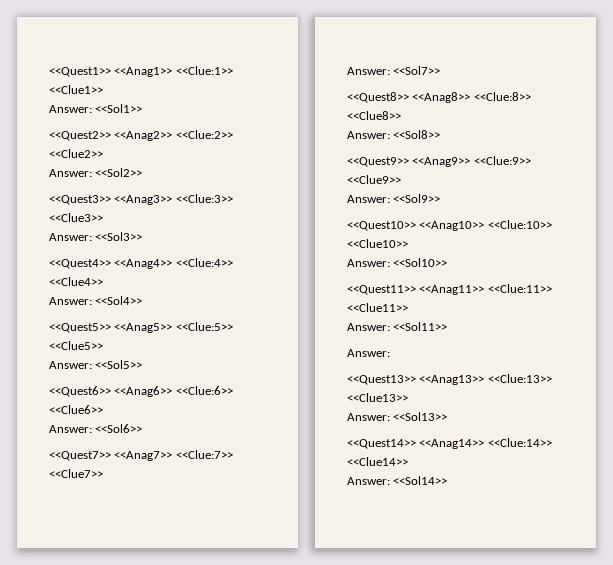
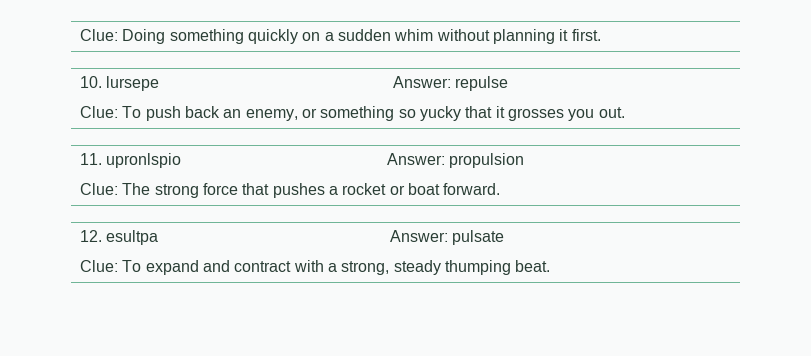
- <<Quest1>> <<Anag1>> <<Clue:1>> <<Clue1>>
- Answer: <<Sol1>>
- <<Quest2>> <<Anag2>> <<Clue:2>> <<Clue2>>
- Answer: <<Sol2>>
- <<Quest3>> <<Anag3>> <<Clue:3>> <<Clue3>>
- Answer: <<Sol3>>
- <<Quest4>> <<Anag4>> <<Clue:4>> <<Clue4>>
- Answer: <<Sol4>>
- <<Quest5>> <<Anag5>> <<Clue:5>> <<Clue5>>
- Answer: <<Sol5>>
- <<Quest6>> <<Anag6>> <<Clue:6>> <<Clue6>>
- Answer: <<Sol6>>
- <<Quest7>> <<Anag7>> <<Clue:7>> <<Clue7>>
- Answer: <<Sol7>>
- <<Quest8>> <<Anag8>> <<Clue:8>> <<Clue8>>
- Answer: <<Sol8>>
- <<Quest9>> <<Anag9>> <<Clue:9>> <<Clue9>>
- Answer: <<Sol9>>
- <<Quest10>> <<Anag10>> <<Clue:10>> <<Clue10>>
- Answer: <<Sol10>>
- <<Quest11>> <<Anag11>> <<Clue:11>> <<Clue11>>
- Answer: <<Sol11>>
- Answer:
- <<Quest13>> <<Anag13>> <<Clue:13>> <<Clue13>>
- Answer: <<Sol13>>
- <<Quest14>> <<Anag14>> <<Clue:14>> <<Clue14>>
- Answer: <<Sol14>>
+ Clue: Doing something quickly on a sudden whim without planning it first.
+ 10. lursepe | Answer: repulse
+ Clue: To push back an enemy, or something so yucky that it grosses you out.
+ 11. upronlspio | Answer: propulsion
+ Clue: The strong force that pushes a rocket or boat forward.
+ 12. esultpa | Answer: pulsate
+ Clue: To expand and contract with a strong, steady thumping beat.

